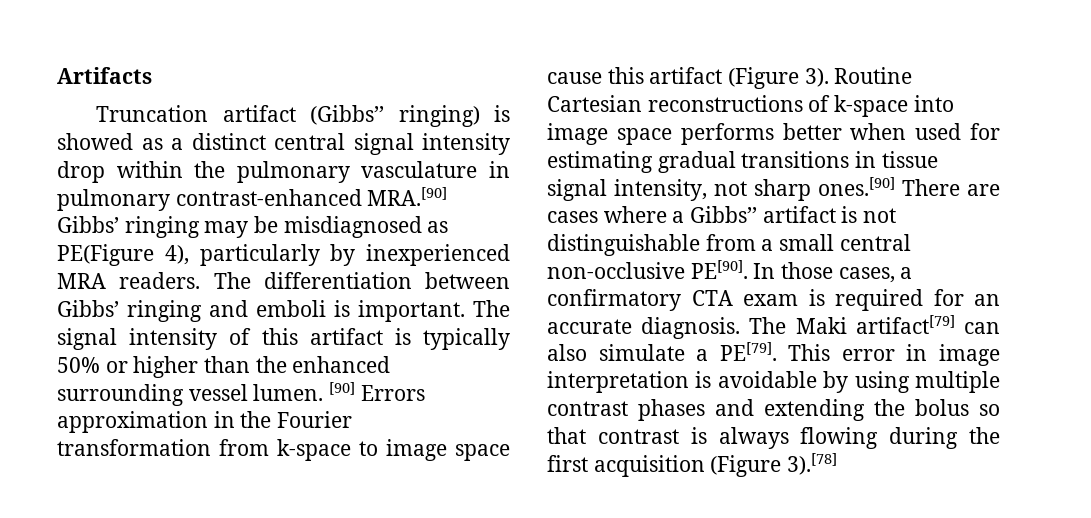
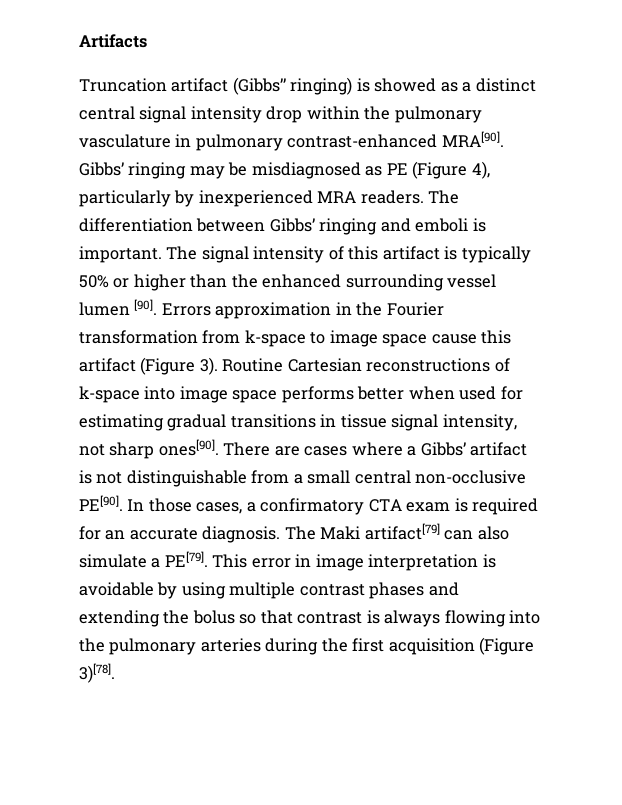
- Truncation artifact (Gibbs’’ ringing) is showed as a distinct central signal intensity drop within the pulmonary vasculature in pulmonary contrast-enhanced MRA.[90] Gibbs’ ringing may be misdiagnosed as PE(Figure 4), particularly by inexperienced MRA readers.
+ Truncation artifact (Gibbs’’ ringing) is showed as a distinct central signal intensity drop within the pulmonary vasculature in pulmonary contrast-enhanced MRA[90]. Gibbs’ ringing may be misdiagnosed as PE (Figure 4), particularly by inexperienced MRA readers.
- The signal intensity of this artifact is typically 50% or higher than the enhanced surrounding vessel lumen. [90] Errors approximation in the Fourier transformation from k-space to image space cause this artifact (Figure 3).
+ The signal intensity of this artifact is typically 50% or higher than the enhanced surrounding vessel lumen [90]. Errors approximation in the Fourier transformation from k-space to image space cause this artifact (Figure 3).
- Routine Cartesian reconstructions of k-space into image space performs better when used for estimating gradual transitions in tissue signal intensity, not sharp ones.[90] There are cases where a Gibbs’’ artifact is not distinguishable from a small central non-occlusive PE[90].
+ Routine Cartesian reconstructions of k-space into image space performs better when used for estimating gradual transitions in tissue signal intensity, not sharp ones[90]. There are cases where a Gibbs’ artifact is not distinguishable from a small central non-occlusive PE[90].
- This error in image interpretation is avoidable by using multiple contrast phases and extending the bolus so that contrast is always flowing during the first acquisition (Figure 3).[78]
+ This error in image interpretation is avoidable by using multiple contrast phases and extending the bolus so that contrast is always flowing into the pulmonary arteries during the first acquisition (Figure 3)[78].

